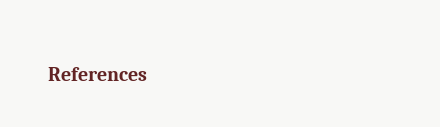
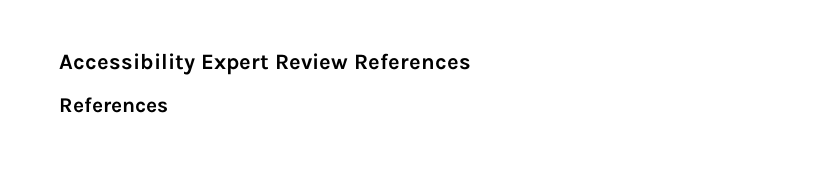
+ Accessibility Expert Review References

